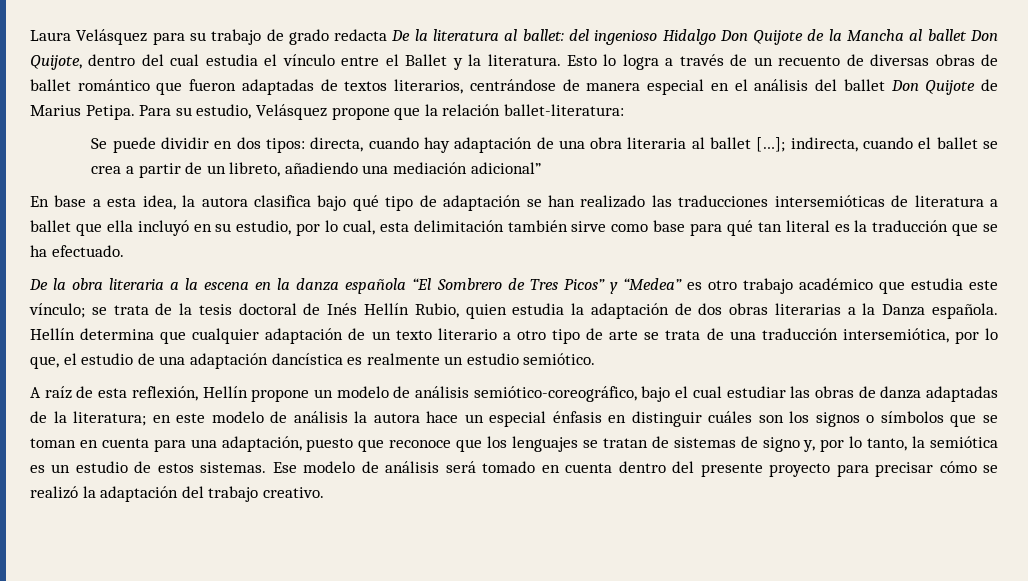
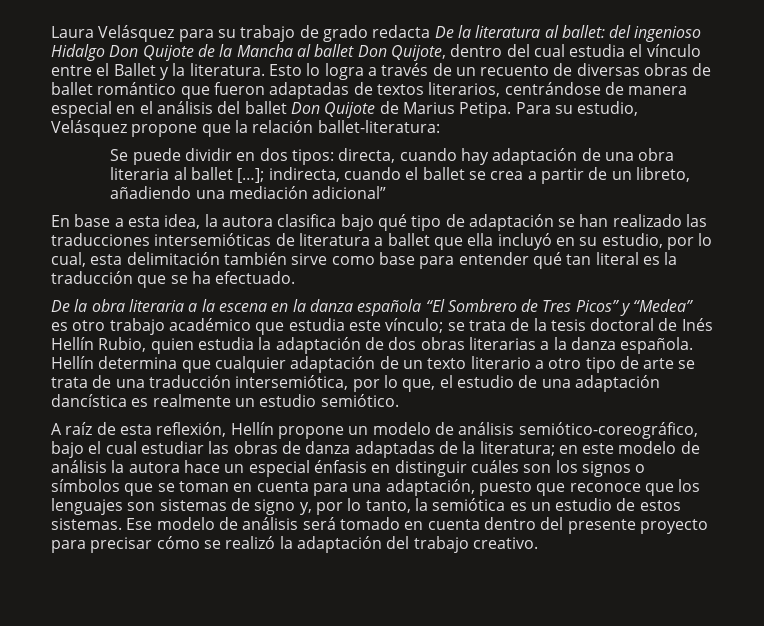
- En base a esta idea, la autora clasifica bajo qué tipo de adaptación se han realizado las traducciones intersemióticas de literatura a ballet que ella incluyó en su estudio, por lo cual, esta delimitación también sirve como base para qué tan literal es la traducción que se ha efectuado.
+ En base a esta idea, la autora clasifica bajo qué tipo de adaptación se han realizado las traducciones intersemióticas de literatura a ballet que ella incluyó en su estudio, por lo cual, esta delimitación también sirve como base para entender qué tan literal es la traducción que se ha efectuado.
- De la obra literaria a la escena en la danza española “El Sombrero de Tres Picos” y “Medea” es otro trabajo académico que estudia este vínculo; se trata de la tesis doctoral de Inés Hellín Rubio, quien estudia la adaptación de dos obras literarias a la Danza española.
+ De la obra literaria a la escena en la danza española “El Sombrero de Tres Picos” y “Medea” es otro trabajo académico que estudia este vínculo; se trata de la tesis doctoral de Inés Hellín Rubio, quien estudia la adaptación de dos obras literarias a la danza española.
- en este modelo de análisis la autora hace un especial énfasis en distinguir cuáles son los signos o símbolos que se toman en cuenta para una adaptación, puesto que reconoce que los lenguajes se tratan de sistemas de signo y, por lo tanto, la semiótica es un estudio de estos sistemas.
+ en este modelo de análisis la autora hace un especial énfasis en distinguir cuáles son los signos o símbolos que se toman en cuenta para una adaptación, puesto que reconoce que los lenguajes son sistemas de signo y, por lo tanto, la semiótica es un estudio de estos sistemas.

